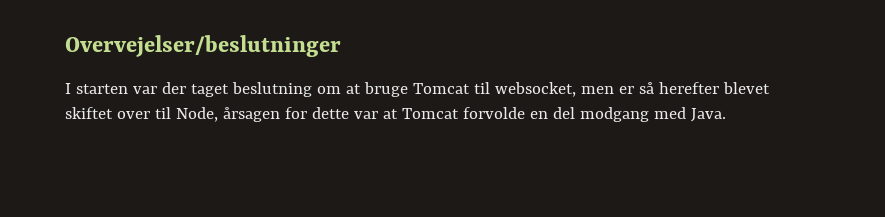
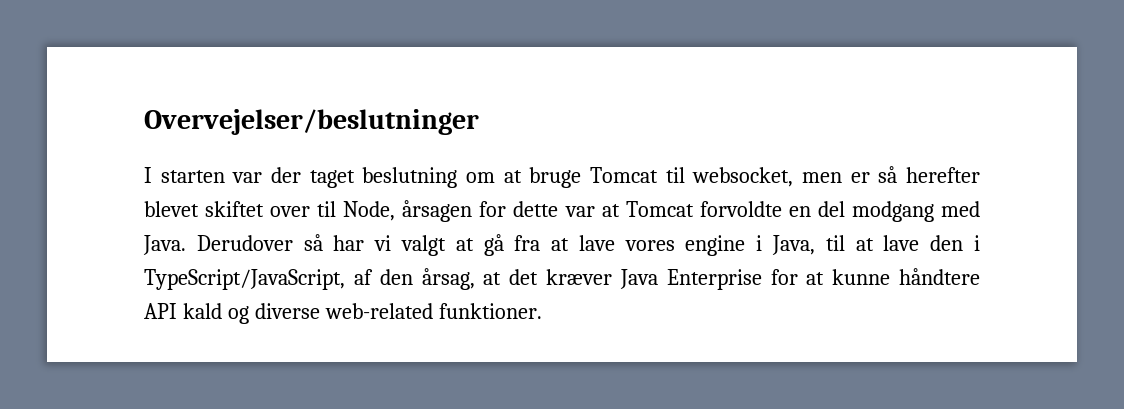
- I starten var der taget beslutning om at bruge Tomcat til websocket, men er så herefter blevet skiftet over til Node, årsagen for dette var at Tomcat forvolde en del modgang med Java.
+ I starten var der taget beslutning om at bruge Tomcat til websocket, men er så herefter blevet skiftet over til Node, årsagen for dette var at Tomcat forvoldte en del modgang med Java.
+ Derudover så har vi valgt at gå fra at lave vores engine i Java, til at lave den i TypeScript/JavaScript, af den årsag, at det kræver Java Enterprise for at kunne håndtere API kald og diverse web-related funktioner.

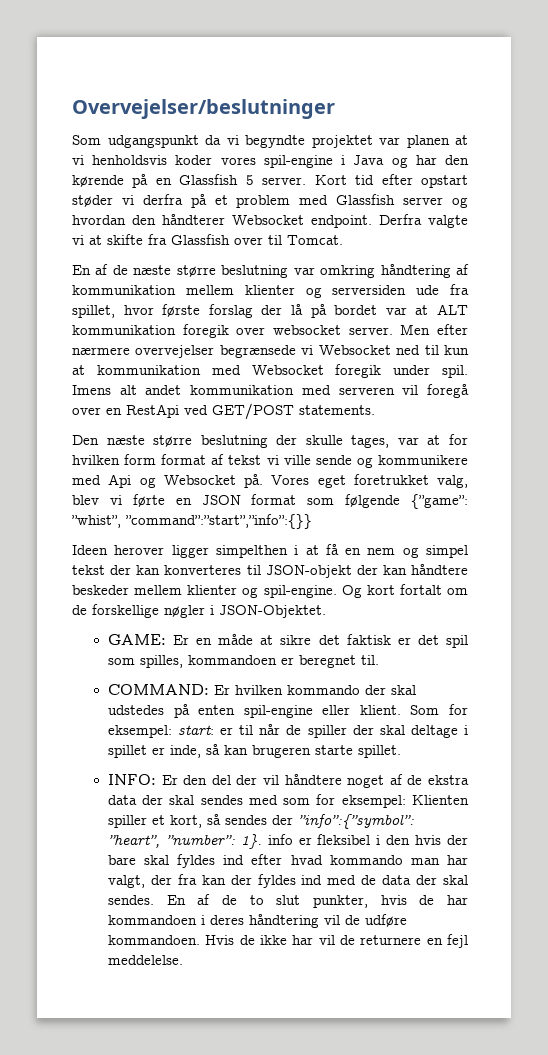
- I starten var der taget beslutning om at bruge Tomcat til websocket, men er så herefter blevet skiftet over til Node, årsagen for dette var at Tomcat forvoldte en del modgang med Java. Derudover så har vi valgt at gå fra at lave vores engine i Java, til at lave den i TypeScript/JavaScript, af den årsag, at det kræver Java Enterprise for at kunne håndtere API kald og diverse web-related funktioner.
+ Som udgangspunkt da vi begyndte projektet var planen at vi henholdsvis koder vores spil-engine i Java og har den kørende på en Glassfish 5 server. Kort tid efter opstart støder vi derfra på et problem med Glassfish server og hvordan den håndterer Websocket endpoint. Derfra valgte vi at skifte fra Glassfish over til Tomcat.
+ En af de næste større beslutning var omkring håndtering af kommunikation mellem klienter og serversiden ude fra spillet, hvor første forslag der lå på bordet var at ALT kommunikation foregik over websocket server. Men efter nærmere overvejelser begrænsede vi Websocket ned til kun at kommunikation med Websocket foregik under spil. Imens alt andet kommunikation med serveren vil foregå over en RestApi ved GET/POST statements.
+ Den næste større beslutning der skulle tages, var at for hvilken form format af tekst vi ville sende og kommunikere med Api og Websocket på. Vores eget foretrukket valg, blev vi førte en JSON format som følgende {”game”: ”whist”, ”command”:”start”,”info”:{}}
+ Ideen herover ligger simpelthen i at få en nem og simpel tekst der kan konverteres til JSON-objekt der kan håndtere beskeder mellem klienter og spil-engine. Og kort fortalt om de forskellige nøgler i JSON-Objektet.
+ GAME: Er en måde at sikre det faktisk er det spil som spilles, kommandoen er beregnet til.
+ COMMAND: Er hvilken kommando der skal udstedes på enten spil-engine eller klient. Som for eksempel: start: er til når de spiller der skal deltage i spillet er inde, så kan brugeren starte spillet.
+ INFO: Er den del der vil håndtere noget af de ekstra data der skal sendes med som for eksempel: Klienten spiller et kort, så sendes der ”info”:{”symbol”: ”heart”, ”number”: 1}. info er fleksibel i den hvis der bare skal fyldes ind efter hvad kommando man har valgt, der fra kan der fyldes ind med de data der skal sendes. En af de to slut punkter, hvis de har kommandoen i deres håndtering vil de udføre kommandoen. Hvis de ikke har vil de returnere en fejl meddelelse.

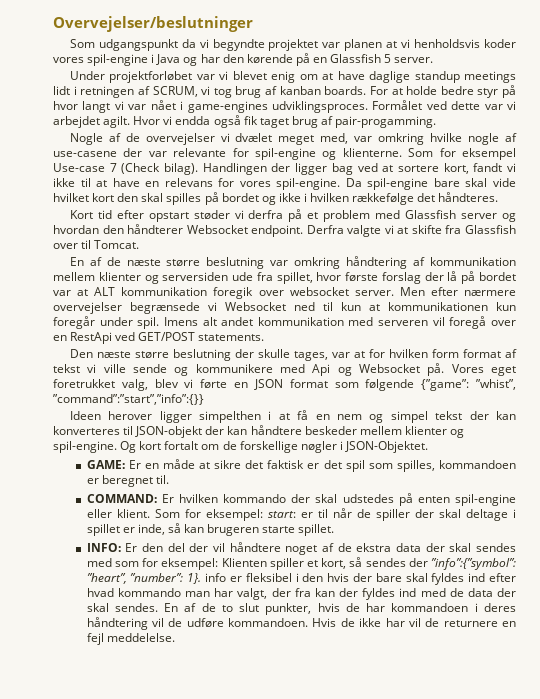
- Som udgangspunkt da vi begyndte projektet var planen at vi henholdsvis koder vores spil-engine i Java og har den kørende på en Glassfish 5 server. Kort tid efter opstart støder vi derfra på et problem med Glassfish server og hvordan den håndterer Websocket endpoint.
+ Som udgangspunkt da vi begyndte projektet var planen at vi henholdsvis koder vores spil-engine i Java og har den kørende på en Glassfish 5 server.
+ Under projektforløbet var vi blevet enig om at have daglige standup meetings lidt i retningen af SCRUM, vi tog brug af kanban boards. For at holde bedre styr på hvor langt vi var nået i game-engines udviklingsproces. Formålet ved dette var vi arbejdet agilt. Hvor vi endda også fik taget brug af pair-progamming.
+ Nogle af de overvejelser vi dvælet meget med, var omkring hvilke nogle af use-casene der var relevante for spil-engine og klienterne. Som for eksempel Use-case 7 (Check bilag). Handlingen der ligger bag ved at sortere kort, fandt vi ikke til at have en relevans for vores spil-engine. Da spil-engine bare skal vide hvilket kort den skal spilles på bordet og ikke i hvilken rækkefølge det håndteres.
+ Kort tid efter opstart støder vi derfra på et problem med Glassfish server og hvordan den håndterer Websocket endpoint.
- Men efter nærmere overvejelser begrænsede vi Websocket ned til kun at kommunikation med Websocket foregik under spil.
+ Men efter nærmere overvejelser begrænsede vi Websocket ned til kun at kommunikationen kun foregår under spil.

